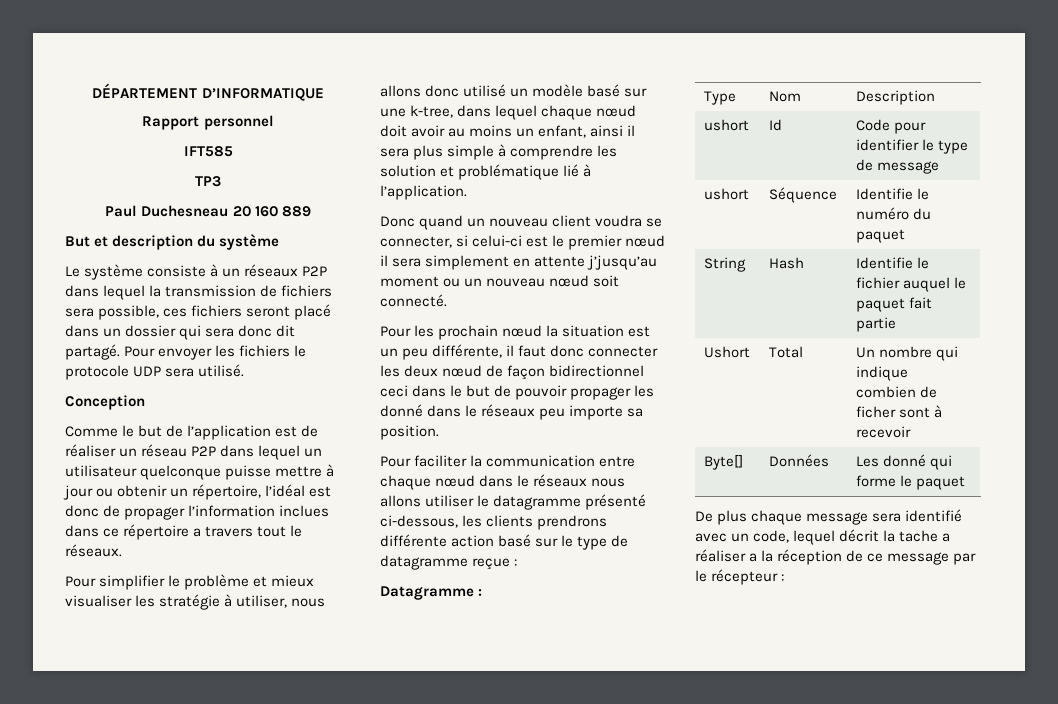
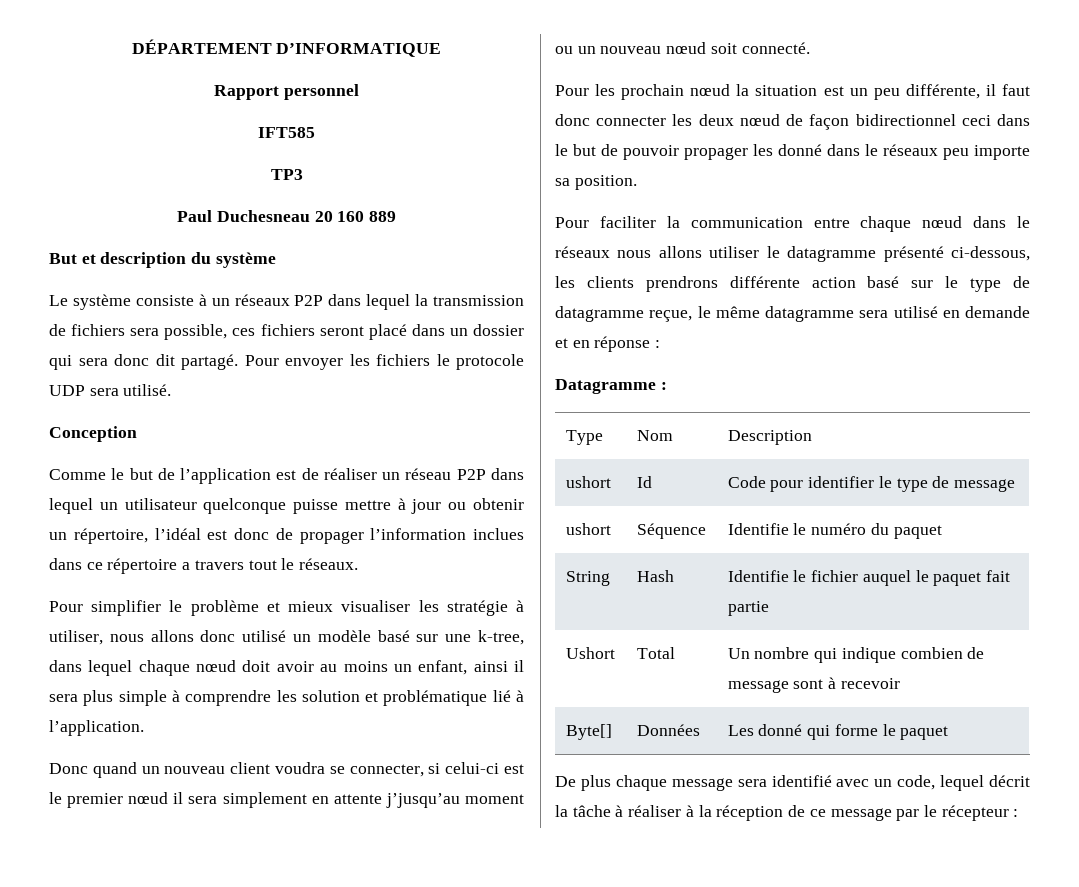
- Pour faciliter la communication entre chaque nœud dans le réseaux nous allons utiliser le datagramme présenté ci-dessous, les clients prendrons différente action basé sur le type de datagramme reçue :
+ Pour faciliter la communication entre chaque nœud dans le réseaux nous allons utiliser le datagramme présenté ci-dessous, les clients prendrons différente action basé sur le type de datagramme reçue, le même datagramme sera utilisé en demande et en réponse :
- Ushort | Total | Un nombre qui indique combien de ficher sont à recevoir
+ Ushort | Total | Un nombre qui indique combien de message sont à recevoir
- De plus chaque message sera identifié avec un code, lequel décrit la tache a réaliser a la réception de ce message par le récepteur :
+ De plus chaque message sera identifié avec un code, lequel décrit la tâche à réaliser à la réception de ce message par le récepteur :

